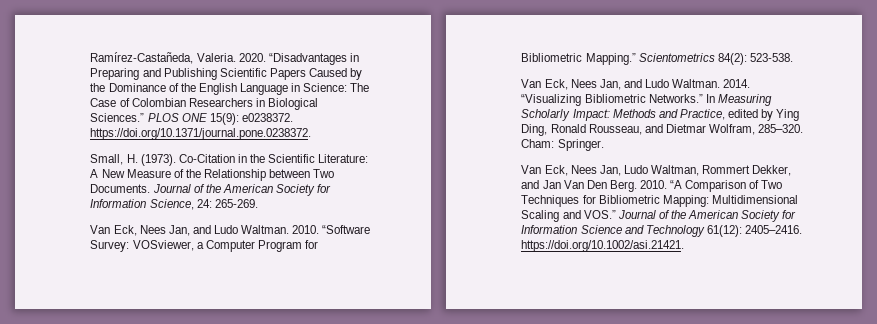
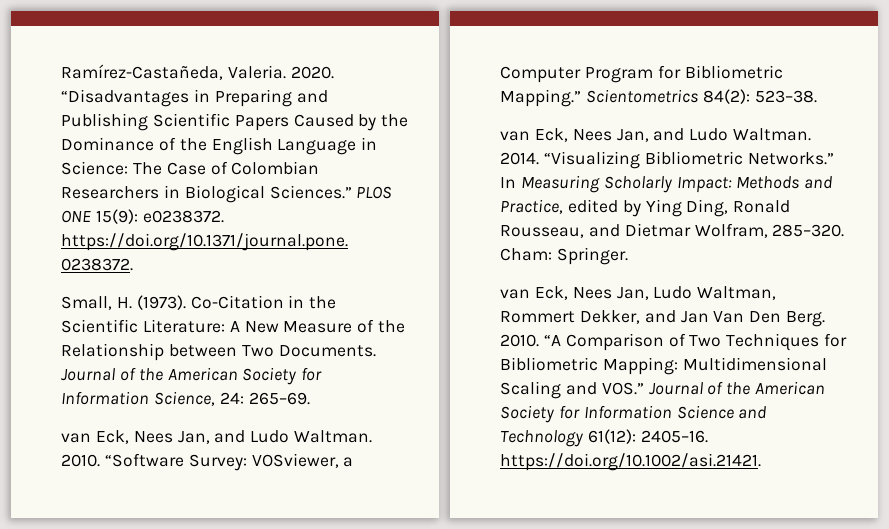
- Journal of the American Society for Information Science, 24: 265-269.
- Van Eck, Nees Jan, and Ludo Waltman.
+ Journal of the American Society for Information Science, 24: 265–69.
+ van Eck, Nees Jan, and Ludo Waltman.
- Scientometrics 84(2): 523-538.
- Van Eck, Nees Jan, and Ludo Waltman.
+ Scientometrics 84(2): 523–38.
+ van Eck, Nees Jan, and Ludo Waltman.
- Van Eck, Nees Jan, Ludo Waltman, Rommert Dekker, and Jan Van Den Berg.
+ van Eck, Nees Jan, Ludo Waltman, Rommert Dekker, and Jan Van Den Berg.
- “A Comparison of Two Techniques for Bibliometric Mapping: Multidimensional Scaling and VOS.” Journal of the American Society for Information Science and Technology 61(12): 2405–2416. https://doi.org/10.1002/asi.21421.
+ “A Comparison of Two Techniques for Bibliometric Mapping: Multidimensional Scaling and VOS.” Journal of the American Society for Information Science and Technology 61(12): 2405–16. https://doi.org/10.1002/asi.21421.

